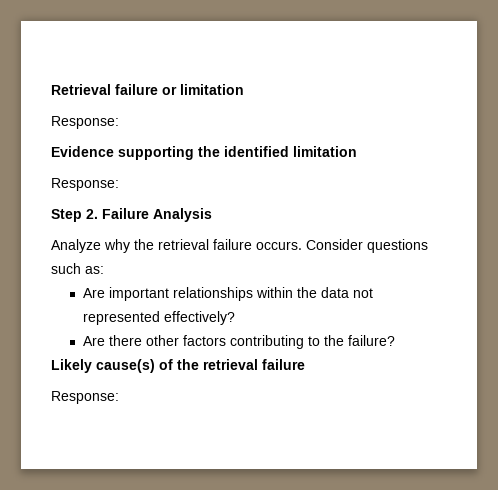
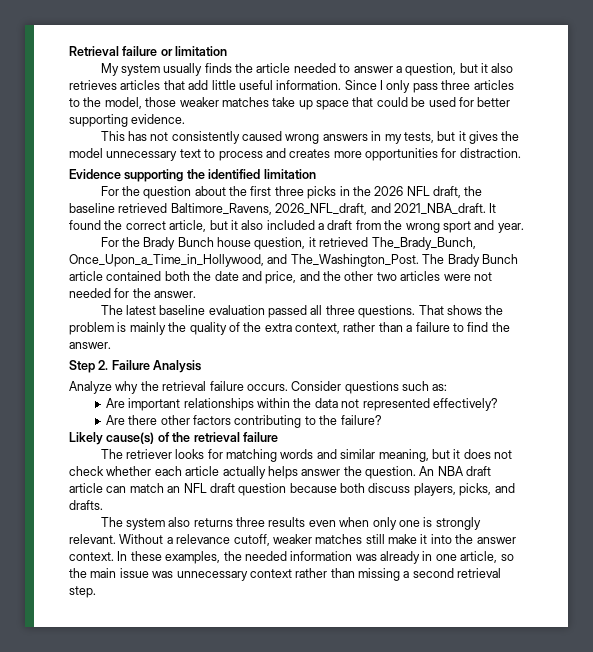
  Retrieval failure or limitation
- Response:
+ My system usually finds the article needed to answer a question, but it also retrieves articles that add little useful information. Since I only pass three articles to the model, those weaker matches take up space that could be used for better supporting evidence.
+ This has not consistently caused wrong answers in my tests, but it gives the model unnecessary text to process and creates more opportunities for distraction.
  Evidence supporting the identified limitation
- Response:
+ For the question about the first three picks in the 2026 NFL draft, the baseline retrieved Baltimore_Ravens, 2026_NFL_draft, and 2021_NBA_draft. It found the correct article, but it also included a draft from the wrong sport and year.
+ For the Brady Bunch house question, it retrieved The_Brady_Bunch, Once_Upon_a_Time_in_Hollywood, and The_Washington_Post. The Brady Bunch article contained both the date and price, and the other two articles were not needed for the answer.
+ The latest baseline evaluation passed all three questions. That shows the problem is mainly the quality of the extra context, rather than a failure to find the answer.
  Likely cause(s) of the retrieval failure
- Response:
+ The retriever looks for matching words and similar meaning, but it does not check whether each article actually helps answer the question. An NBA draft article can match an NFL draft question because both discuss players, picks, and drafts.
+ The system also returns three results even when only one is strongly relevant. Without a relevance cutoff, weaker matches still make it into the answer context. In these examples, the needed information was already in one article, so the main issue was unnecessary context rather than missing a second retrieval step.

